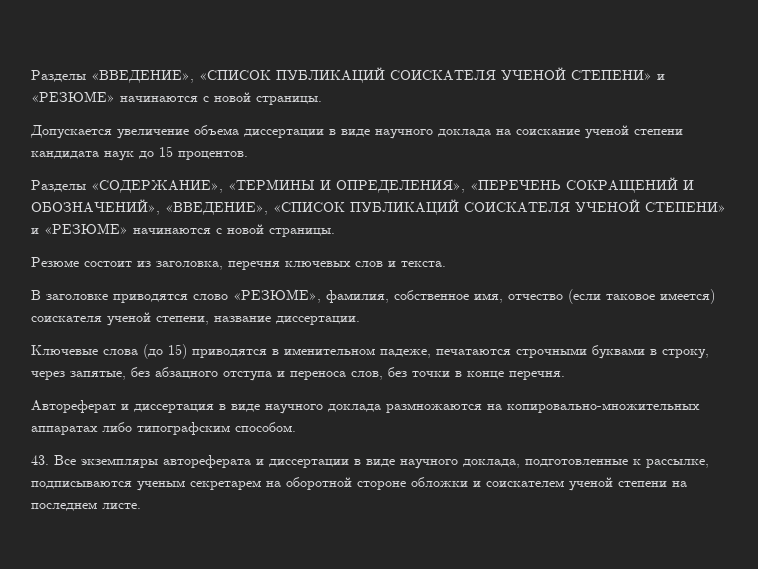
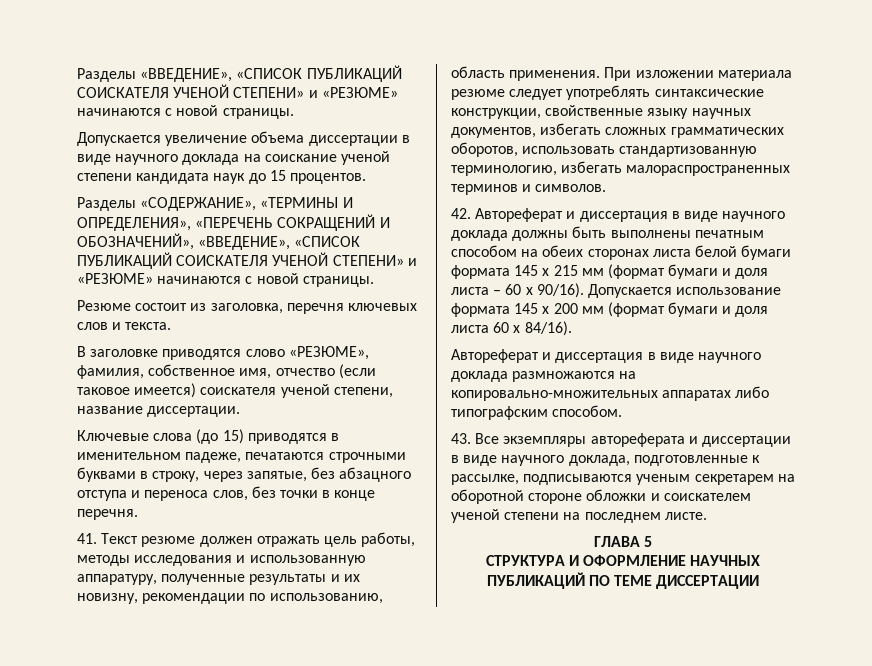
+ 41. Текст резюме должен отражать цель работы, методы исследования и использованную аппаратуру, полученные результаты и их новизну, рекомендации по использованию, область применения. При изложении материала резюме следует употреблять синтаксические конструкции, свойственные языку научных документов, избегать сложных грамматических оборотов, использовать стандартизованную терминологию, избегать малораспространенных терминов и символов.
+ 42. Автореферат и диссертация в виде научного доклада должны быть выполнены печатным способом на обеих сторонах листа белой бумаги формата 145 х 215 мм (формат бумаги и доля листа – 60 х 90/16). Допускается использование формата 145 x 200 мм (формат бумаги и доля листа 60 x 84/16).
+ ГЛАВА 5
+ СТРУКТУРА И ОФОРМЛЕНИЕ НАУЧНЫХ ПУБЛИКАЦИЙ ПО ТЕМЕ ДИССЕРТАЦИИ

